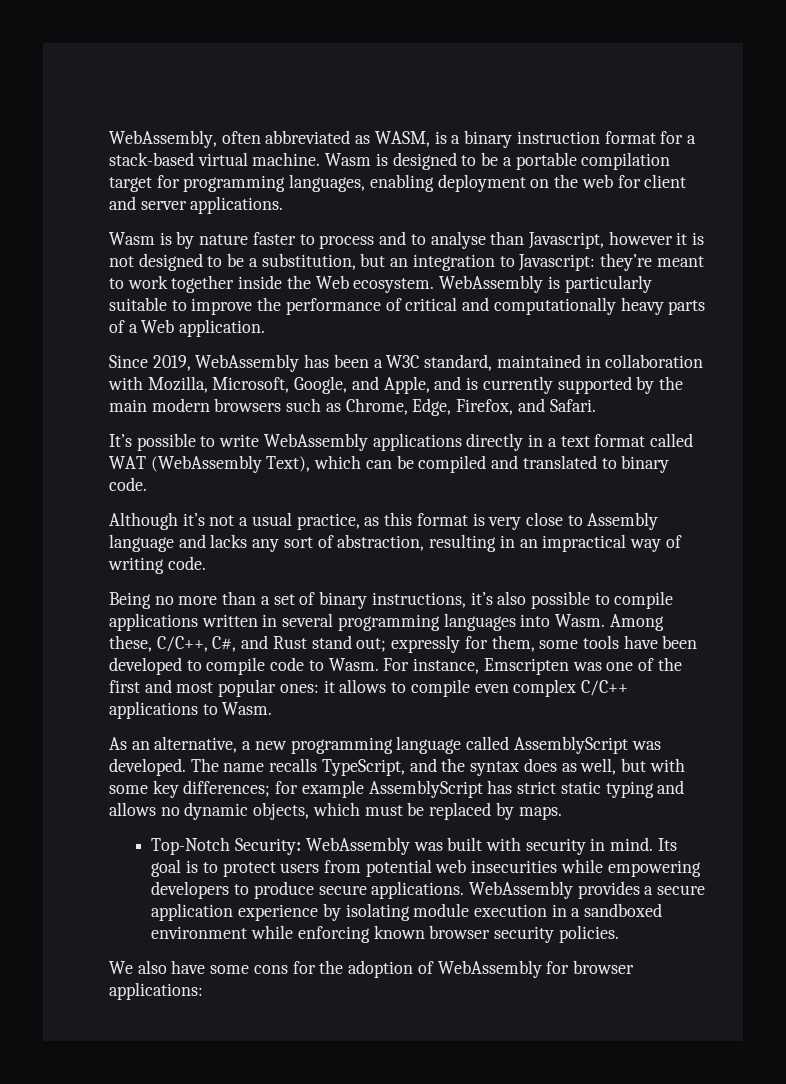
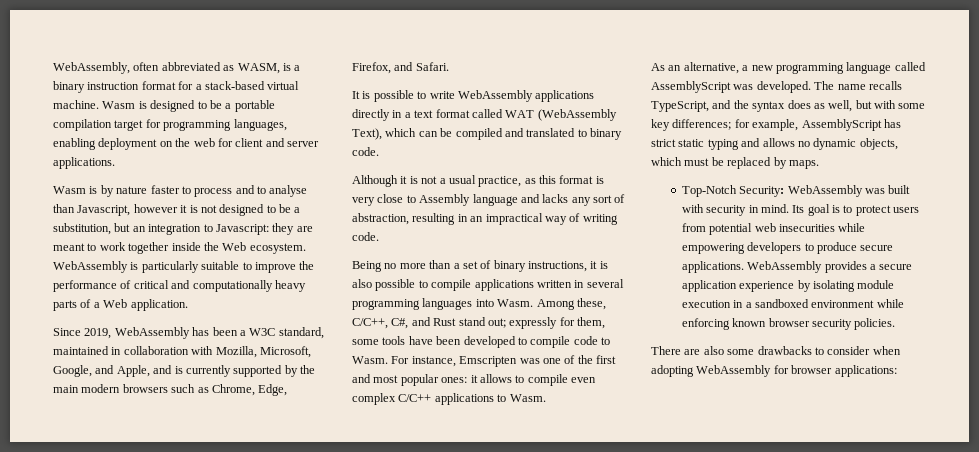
- Wasm is by nature faster to process and to analyse than Javascript, however it is not designed to be a substitution, but an integration to Javascript: they’re meant to work together inside the Web ecosystem.
+ Wasm is by nature faster to process and to analyse than Javascript, however it is not designed to be a substitution, but an integration to Javascript: they are meant to work together inside the Web ecosystem.
- It’s possible to write WebAssembly applications directly in a text format called WAT (WebAssembly Text), which can be compiled and translated to binary code.
+ It is possible to write WebAssembly applications directly in a text format called WAT (WebAssembly Text), which can be compiled and translated to binary code.
- Although it’s not a usual practice, as this format is very close to Assembly language and lacks any sort of abstraction, resulting in an impractical way of writing code.
+ Although it is not a usual practice, as this format is very close to Assembly language and lacks any sort of abstraction, resulting in an impractical way of writing code.
- Being no more than a set of binary instructions, it’s also possible to compile applications written in several programming languages into Wasm.
+ Being no more than a set of binary instructions, it is also possible to compile applications written in several programming languages into Wasm.
- The name recalls TypeScript, and the syntax does as well, but with some key differences; for example AssemblyScript has strict static typing and allows no dynamic objects, which must be replaced by maps.
+ The name recalls TypeScript, and the syntax does as well, but with some key differences; for example, AssemblyScript has strict static typing and allows no dynamic objects, which must be replaced by maps.
- We also have some cons for the adoption of WebAssembly for browser applications:
+ There are also some drawbacks to consider when adopting WebAssembly for browser applications:

